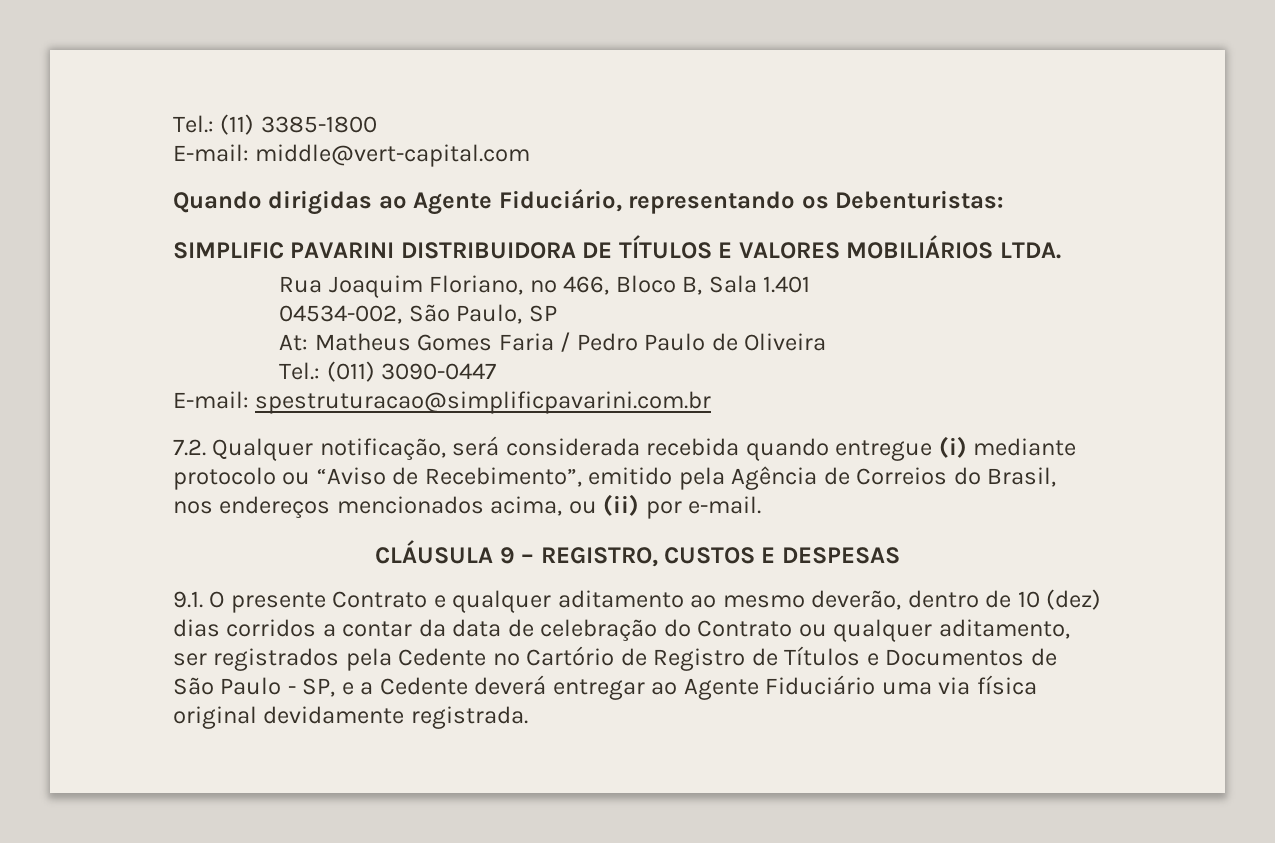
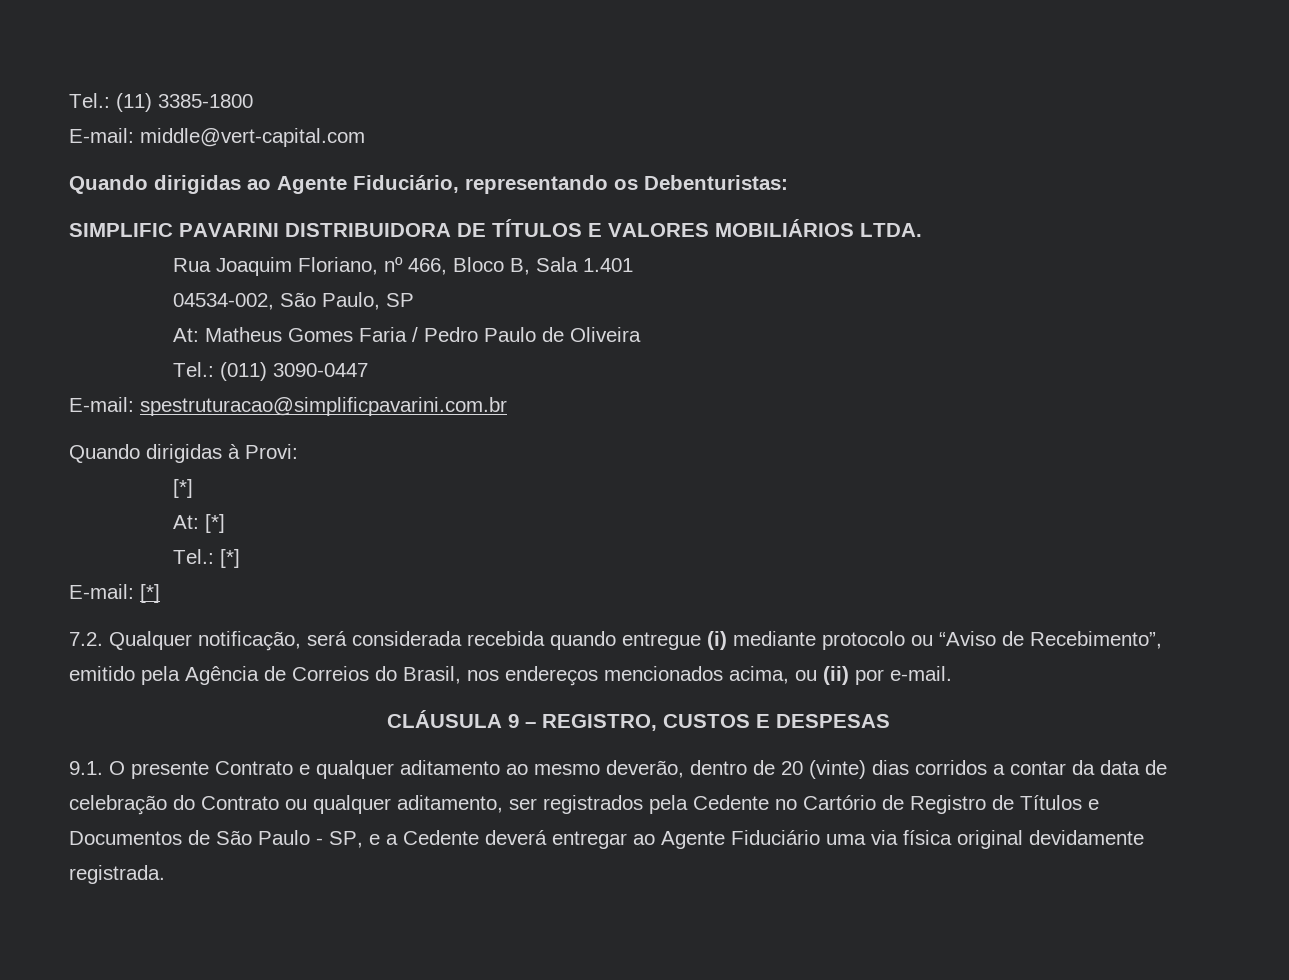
+ Quando dirigidas à Provi:
+ [*]
+ At: [*]
+ Tel.: [*]
+ E-mail: [*]
- 9.1. O presente Contrato e qualquer aditamento ao mesmo deverão, dentro de 10 (dez) dias corridos a contar da data de celebração do Contrato ou qualquer aditamento, ser registrados pela Cedente no Cartório de Registro de Títulos e Documentos de São Paulo - SP, e a Cedente deverá entregar ao Agente Fiduciário uma via física original devidamente registrada.
+ 9.1. O presente Contrato e qualquer aditamento ao mesmo deverão, dentro de 20 (vinte) dias corridos a contar da data de celebração do Contrato ou qualquer aditamento, ser registrados pela Cedente no Cartório de Registro de Títulos e Documentos de São Paulo - SP, e a Cedente deverá entregar ao Agente Fiduciário uma via física original devidamente registrada.

